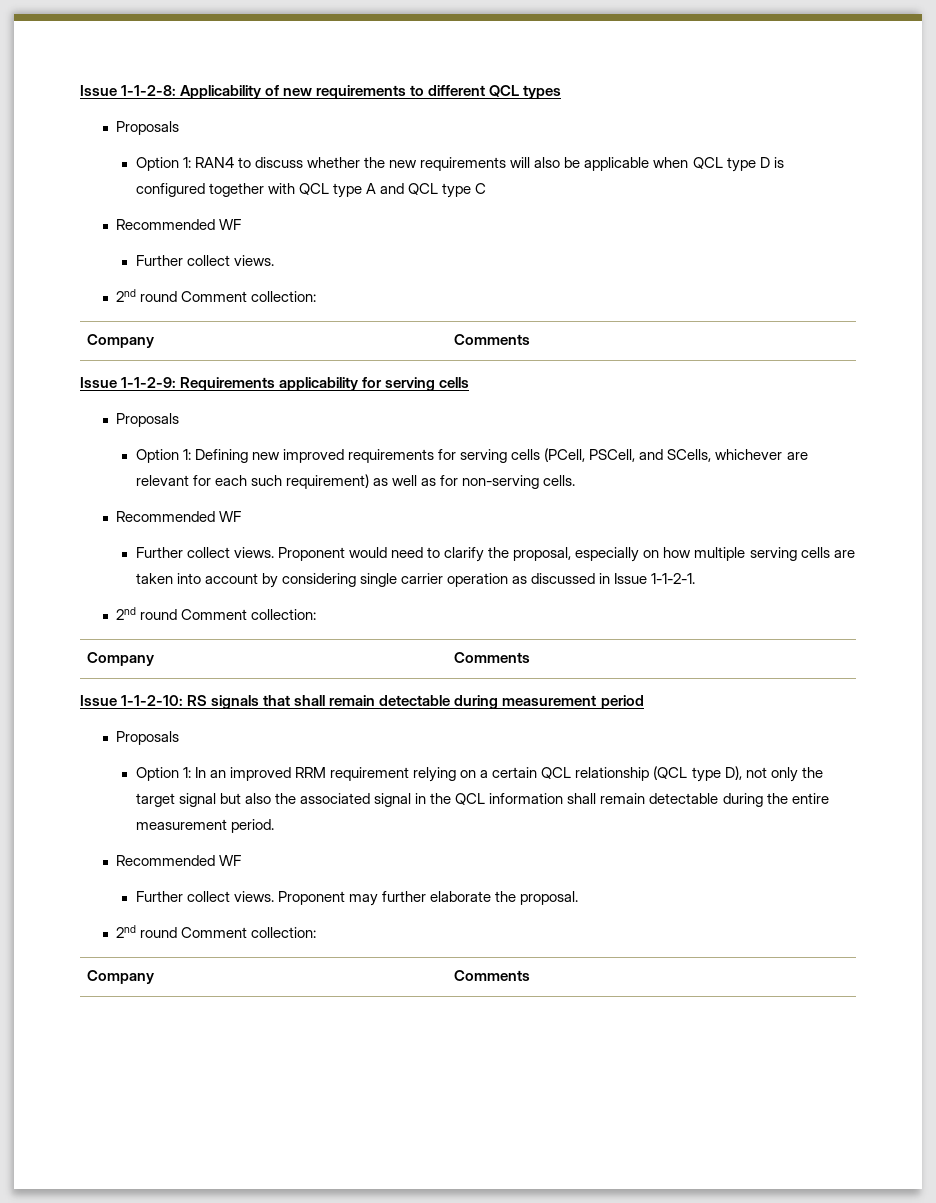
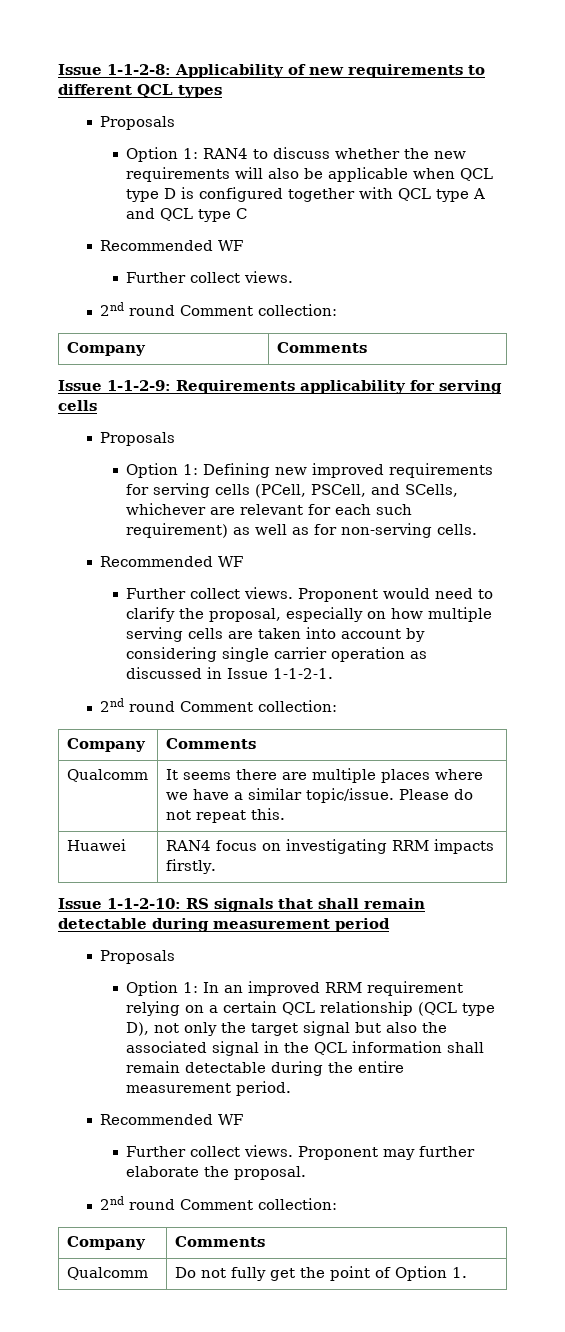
+ Qualcomm | It seems there are multiple places where we have a similar topic/issue. Please do not repeat this.
+ Huawei | RAN4 focus on investigating RRM impacts firstly.
+ Qualcomm | Do not fully get the point of Option 1.

